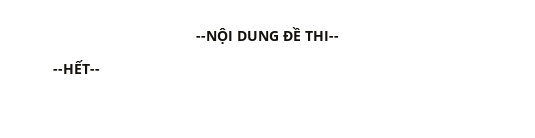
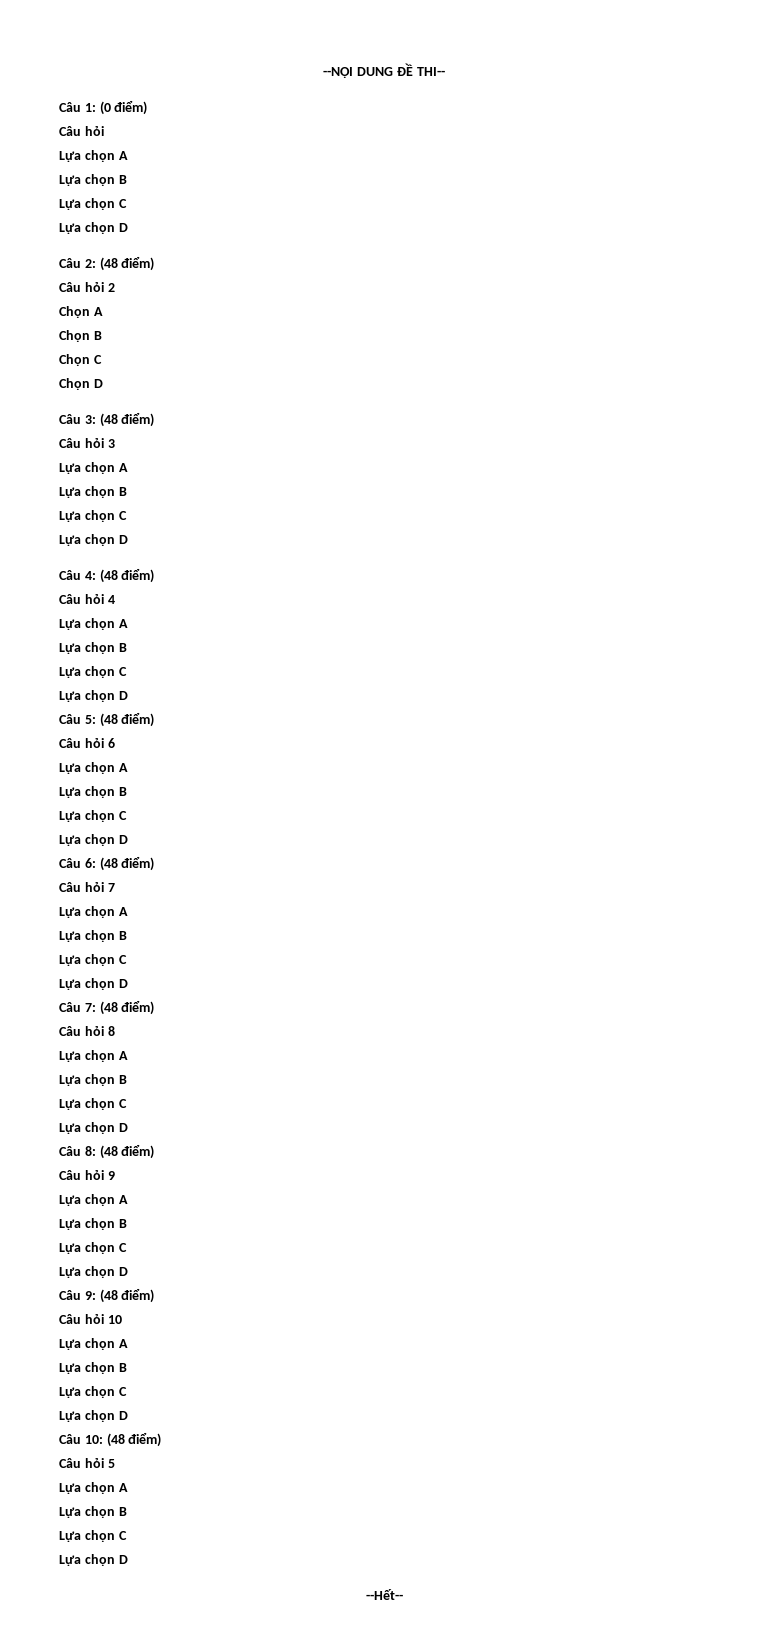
- --HẾT--
+ Câu 1: (0 điểm)
+ Câu hỏi
+ Lựa chọn A
+ Lựa chọn B
+ Lựa chọn C
+ Lựa chọn D
+ Câu 2: (48 điểm)
+ Câu hỏi 2
+ Chọn A
+ Chọn B
+ Chọn C
+ Chọn D
+ Câu 3: (48 điểm)
+ Câu hỏi 3
+ Lựa chọn A
+ Lựa chọn B
+ Lựa chọn C
+ Lựa chọn D
+ Câu 4: (48 điểm)
+ Câu hỏi 4
+ Lựa chọn A
+ Lựa chọn B
+ Lựa chọn C
+ Lựa chọn D
+ Câu 5: (48 điểm)
+ Câu hỏi 6
+ Lựa chọn A
+ Lựa chọn B
+ Lựa chọn C
+ Lựa chọn D
+ Câu 6: (48 điểm)
+ Câu hỏi 7
+ Lựa chọn A
+ Lựa chọn B
+ Lựa chọn C
+ Lựa chọn D
+ Câu 7: (48 điểm)
+ Câu hỏi 8
+ Lựa chọn A
+ Lựa chọn B
+ Lựa chọn C
+ Lựa chọn D
+ Câu 8: (48 điểm)
+ Câu hỏi 9
+ Lựa chọn A
+ Lựa chọn B
+ Lựa chọn C
+ Lựa chọn D
+ Câu 9: (48 điểm)
+ Câu hỏi 10
+ Lựa chọn A
+ Lựa chọn B
+ Lựa chọn C
+ Lựa chọn D
+ Câu 10: (48 điểm)
+ Câu hỏi 5
+ Lựa chọn A
+ Lựa chọn B
+ Lựa chọn C
+ Lựa chọn D
+ --Hết--

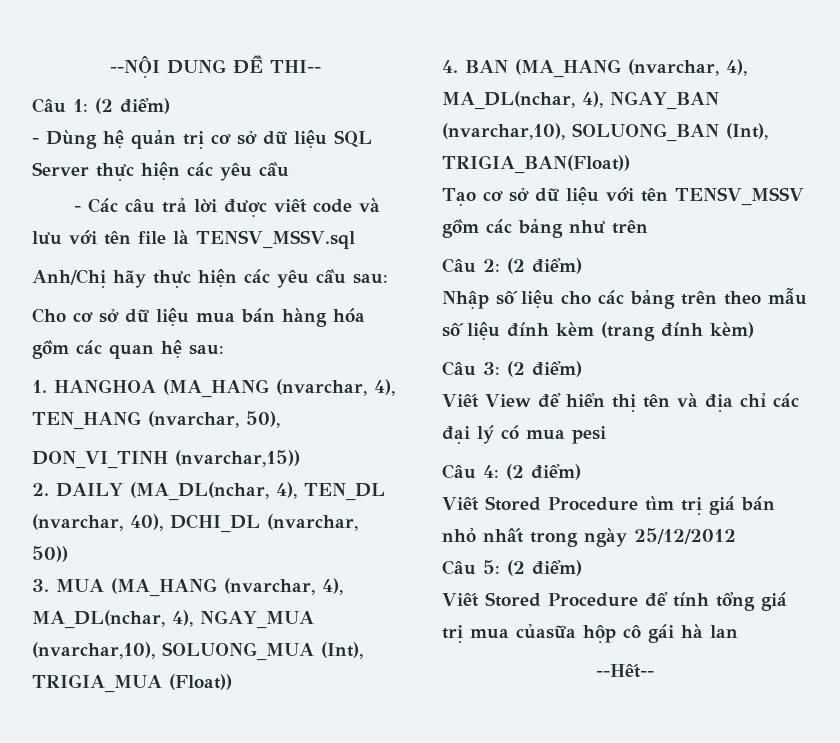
- Câu 1: (0 điểm)
- Câu hỏi
- Lựa chọn A
- Lựa chọn B
- Lựa chọn C
- Lựa chọn D
+ Câu 1: (2 điểm)
+ - Dùng hệ quản trị cơ sở dữ liệu SQL Server thực hiện các yêu cầu
+ - Các câu trả lời được viết code và lưu với tên file là TENSV_MSSV.sql
+ Anh/Chị hãy thực hiện các yêu cầu sau:
+ Cho cơ sở dữ liệu mua bán hàng hóa gồm các quan hệ sau:
+ 1. HANGHOA (MA_HANG (nvarchar, 4), TEN_HANG (nvarchar, 50),
+ DON_VI_TINH (nvarchar,15))
+ 2. DAILY (MA_DL(nchar, 4), TEN_DL (nvarchar, 40), DCHI_DL (nvarchar, 50))
+ 3. MUA (MA_HANG (nvarchar, 4), MA_DL(nchar, 4), NGAY_MUA (nvarchar,10), SOLUONG_MUA (Int), TRIGIA_MUA (Float))
+ 4. BAN (MA_HANG (nvarchar, 4), MA_DL(nchar, 4), NGAY_BAN (nvarchar,10), SOLUONG_BAN (Int), TRIGIA_BAN(Float))
+ Tạo cơ sở dữ liệu với tên TENSV_MSSV gồm các bảng như trên
- Câu 2: (48 điểm)
- Câu hỏi 2
- Chọn A
- Chọn B
- Chọn C
- Chọn D
+ Câu 2: (2 điểm)
+ Nhập số liệu cho các bảng trên theo mẫu số liệu đính kèm (trang đính kèm)
- Câu 3: (48 điểm)
- Câu hỏi 3
- Lựa chọn A
- Lựa chọn B
- Lựa chọn C
- Lựa chọn D
+ Câu 3: (2 điểm)
+ Viết View để hiển thị tên và địa chỉ các đại lý có mua pesi
- Câu 4: (48 điểm)
- Câu hỏi 4
- Lựa chọn A
- Lựa chọn B
- Lựa chọn C
- Lựa chọn D
+ Câu 4: (2 điểm)
+ Viết Stored Procedure tìm trị giá bán nhỏ nhất trong ngày 25/12/2012
- Câu 5: (48 điểm)
- Câu hỏi 6
- Lựa chọn A
- Lựa chọn B
- Lựa chọn C
- Lựa chọn D
- Câu 6: (48 điểm)
- Câu hỏi 7
- Lựa chọn A
- Lựa chọn B
- Lựa chọn C
- Lựa chọn D
- Câu 7: (48 điểm)
- Câu hỏi 8
- Lựa chọn A
- Lựa chọn B
- Lựa chọn C
- Lựa chọn D
- Câu 8: (48 điểm)
- Câu hỏi 9
- Lựa chọn A
- Lựa chọn B
- Lựa chọn C
- Lựa chọn D
- Câu 9: (48 điểm)
- Câu hỏi 10
- Lựa chọn A
- Lựa chọn B
- Lựa chọn C
- Lựa chọn D
- Câu 10: (48 điểm)
- Câu hỏi 5
- Lựa chọn A
- Lựa chọn B
- Lựa chọn C
- Lựa chọn D
+ Câu 5: (2 điểm)
+ Viết Stored Procedure để tính tổng giá trị mua củasữa hộp cô gái hà lan

